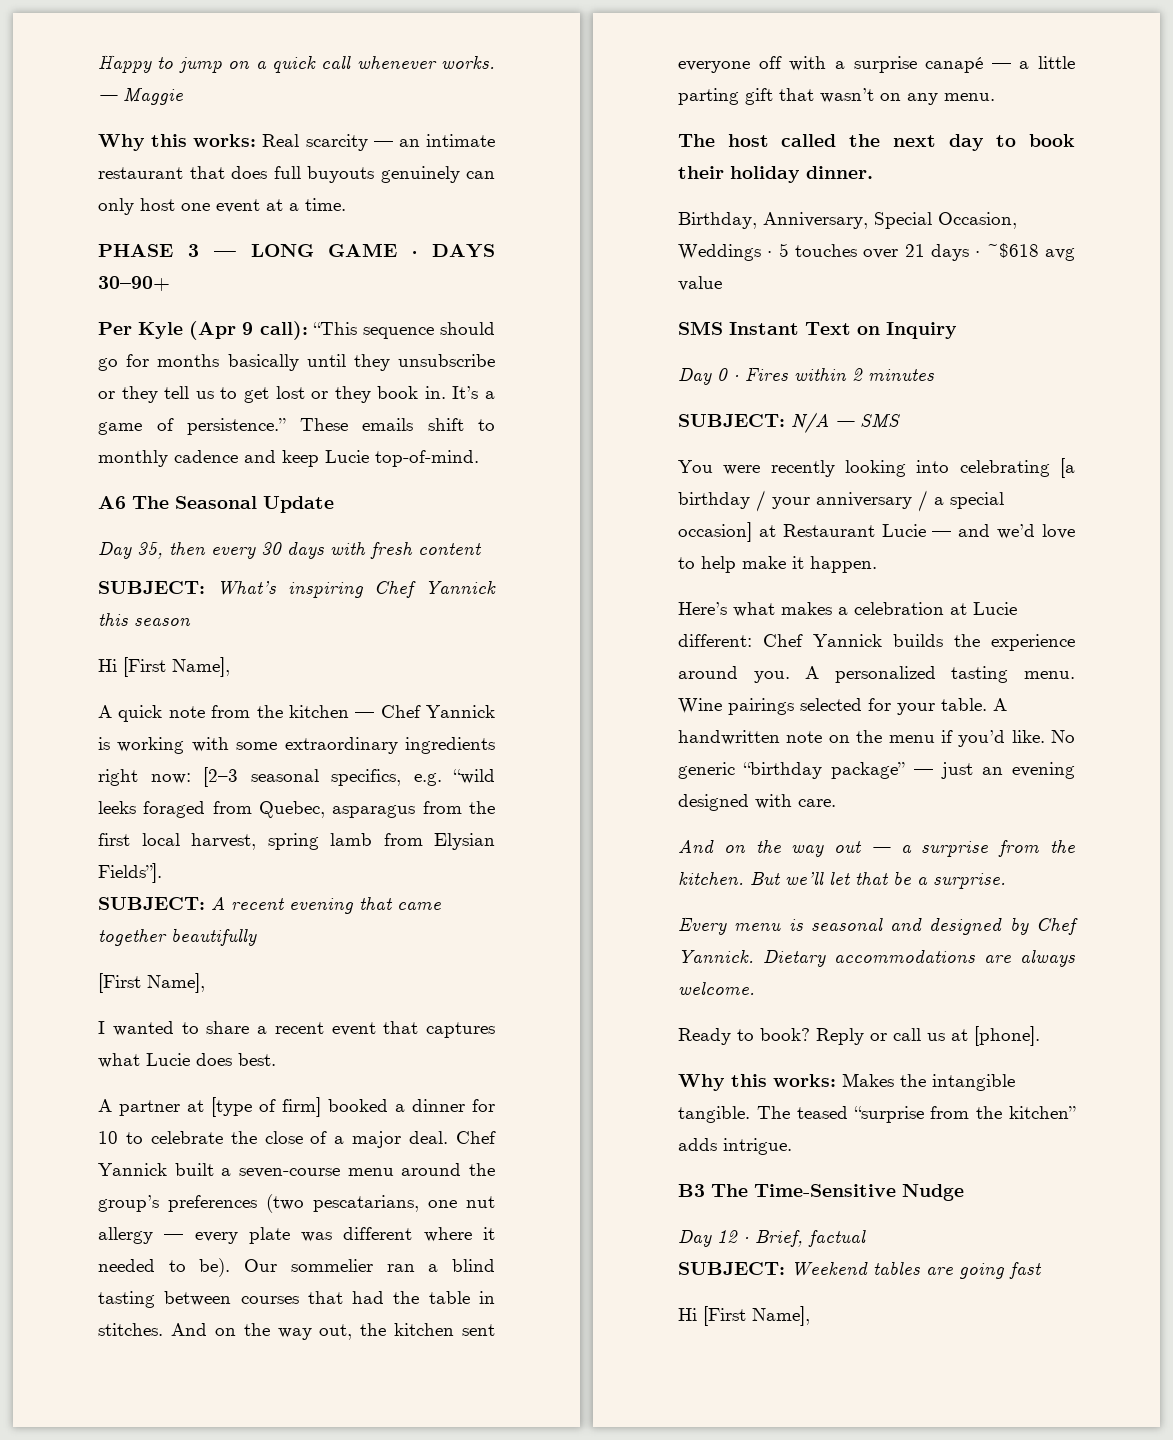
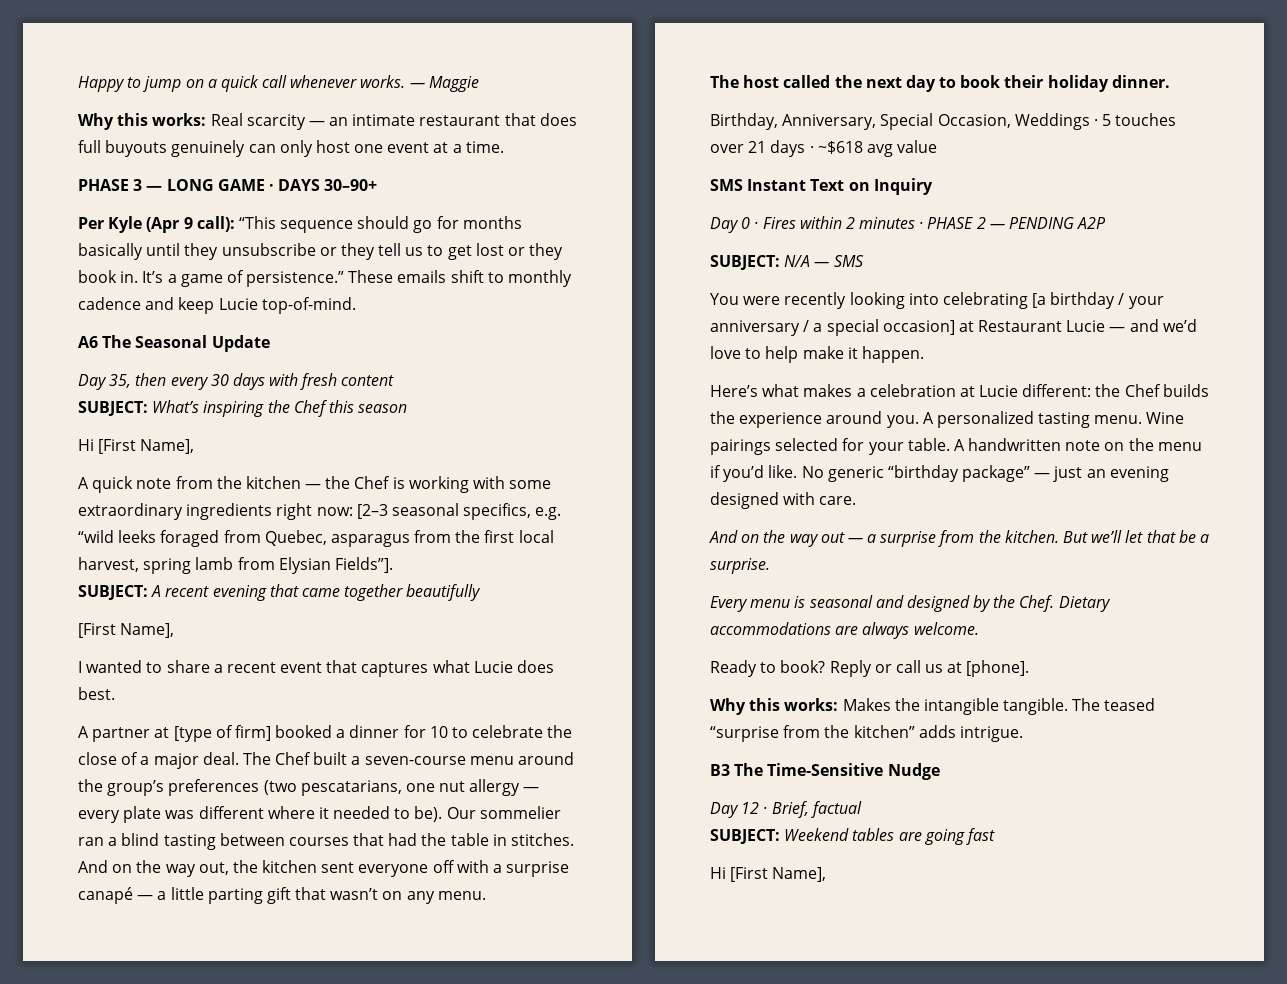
- SUBJECT: What’s inspiring Chef Yannick this season
+ SUBJECT: What’s inspiring the Chef this season
- A quick note from the kitchen — Chef Yannick is working with some extraordinary ingredients right now: [2–3 seasonal specifics, e.g. “wild leeks foraged from Quebec, asparagus from the first local harvest, spring lamb from Elysian Fields”].
+ A quick note from the kitchen — the Chef is working with some extraordinary ingredients right now: [2–3 seasonal specifics, e.g. “wild leeks foraged from Quebec, asparagus from the first local harvest, spring lamb from Elysian Fields”].
- Chef Yannick built a seven-course menu around the group’s preferences (two pescatarians, one nut allergy — every plate was different where it needed to be).
+ The Chef built a seven-course menu around the group’s preferences (two pescatarians, one nut allergy — every plate was different where it needed to be).
- Day 0 · Fires within 2 minutes
+ Day 0 · Fires within 2 minutes · PHASE 2 — PENDING A2P
- Here’s what makes a celebration at Lucie different: Chef Yannick builds the experience around you.
+ Here’s what makes a celebration at Lucie different: the Chef builds the experience around you.
- Every menu is seasonal and designed by Chef Yannick.
+ Every menu is seasonal and designed by the Chef.

